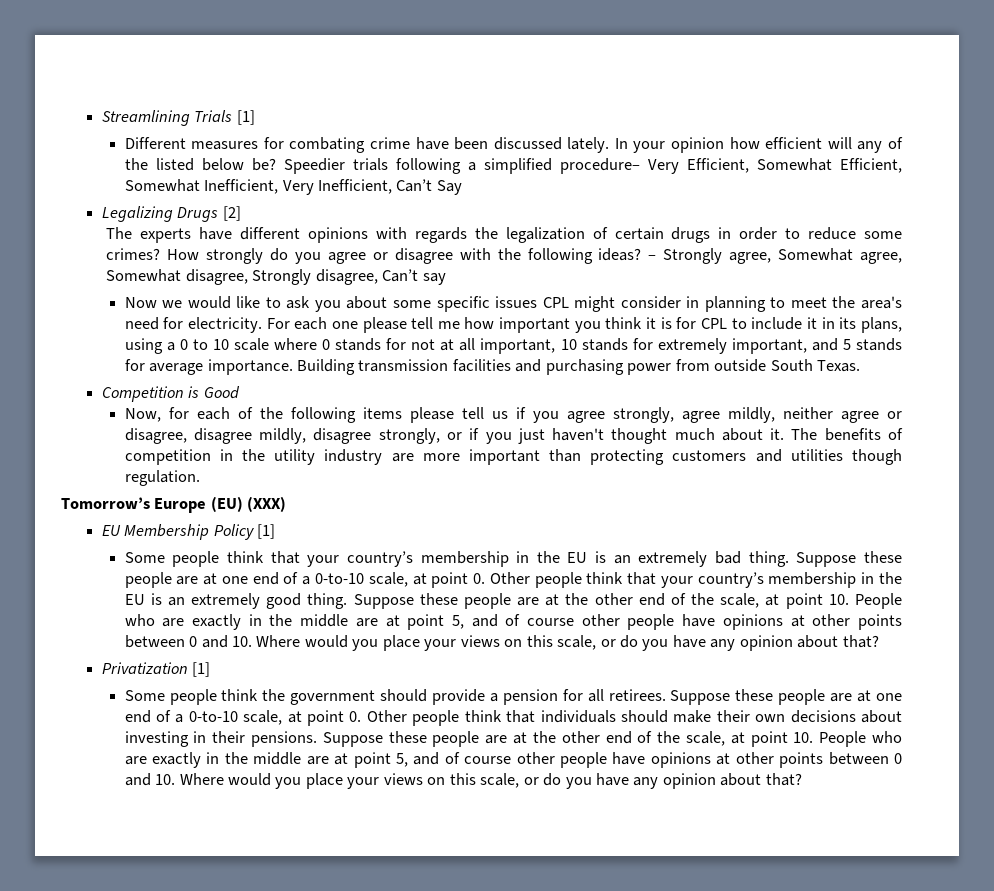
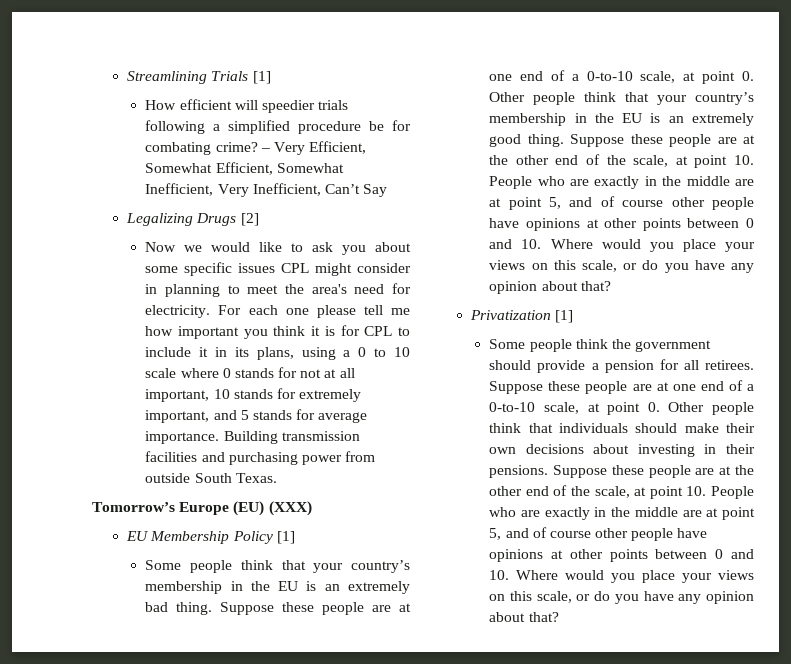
- Different measures for combating crime have been discussed lately. In your opinion how efficient will any of the listed below be? Speedier trials following a simplified procedure– Very Efficient, Somewhat Efficient, Somewhat Inefficient, Very Inefficient, Can’t Say
+ How efficient will speedier trials following a simplified procedure be for combating crime? – Very Efficient, Somewhat Efficient, Somewhat Inefficient, Very Inefficient, Can’t Say
- The experts have different opinions with regards the legalization of certain drugs in order to reduce some crimes? How strongly do you agree or disagree with the following ideas? – Strongly agree, Somewhat agree, Somewhat disagree, Strongly disagree, Can’t say
- Competition is Good
- Now, for each of the following items please tell us if you agree strongly, agree mildly, neither agree or disagree, disagree mildly, disagree strongly, or if you just haven't thought much about it. The benefits of competition in the utility industry are more important than protecting customers and utilities though regulation.

